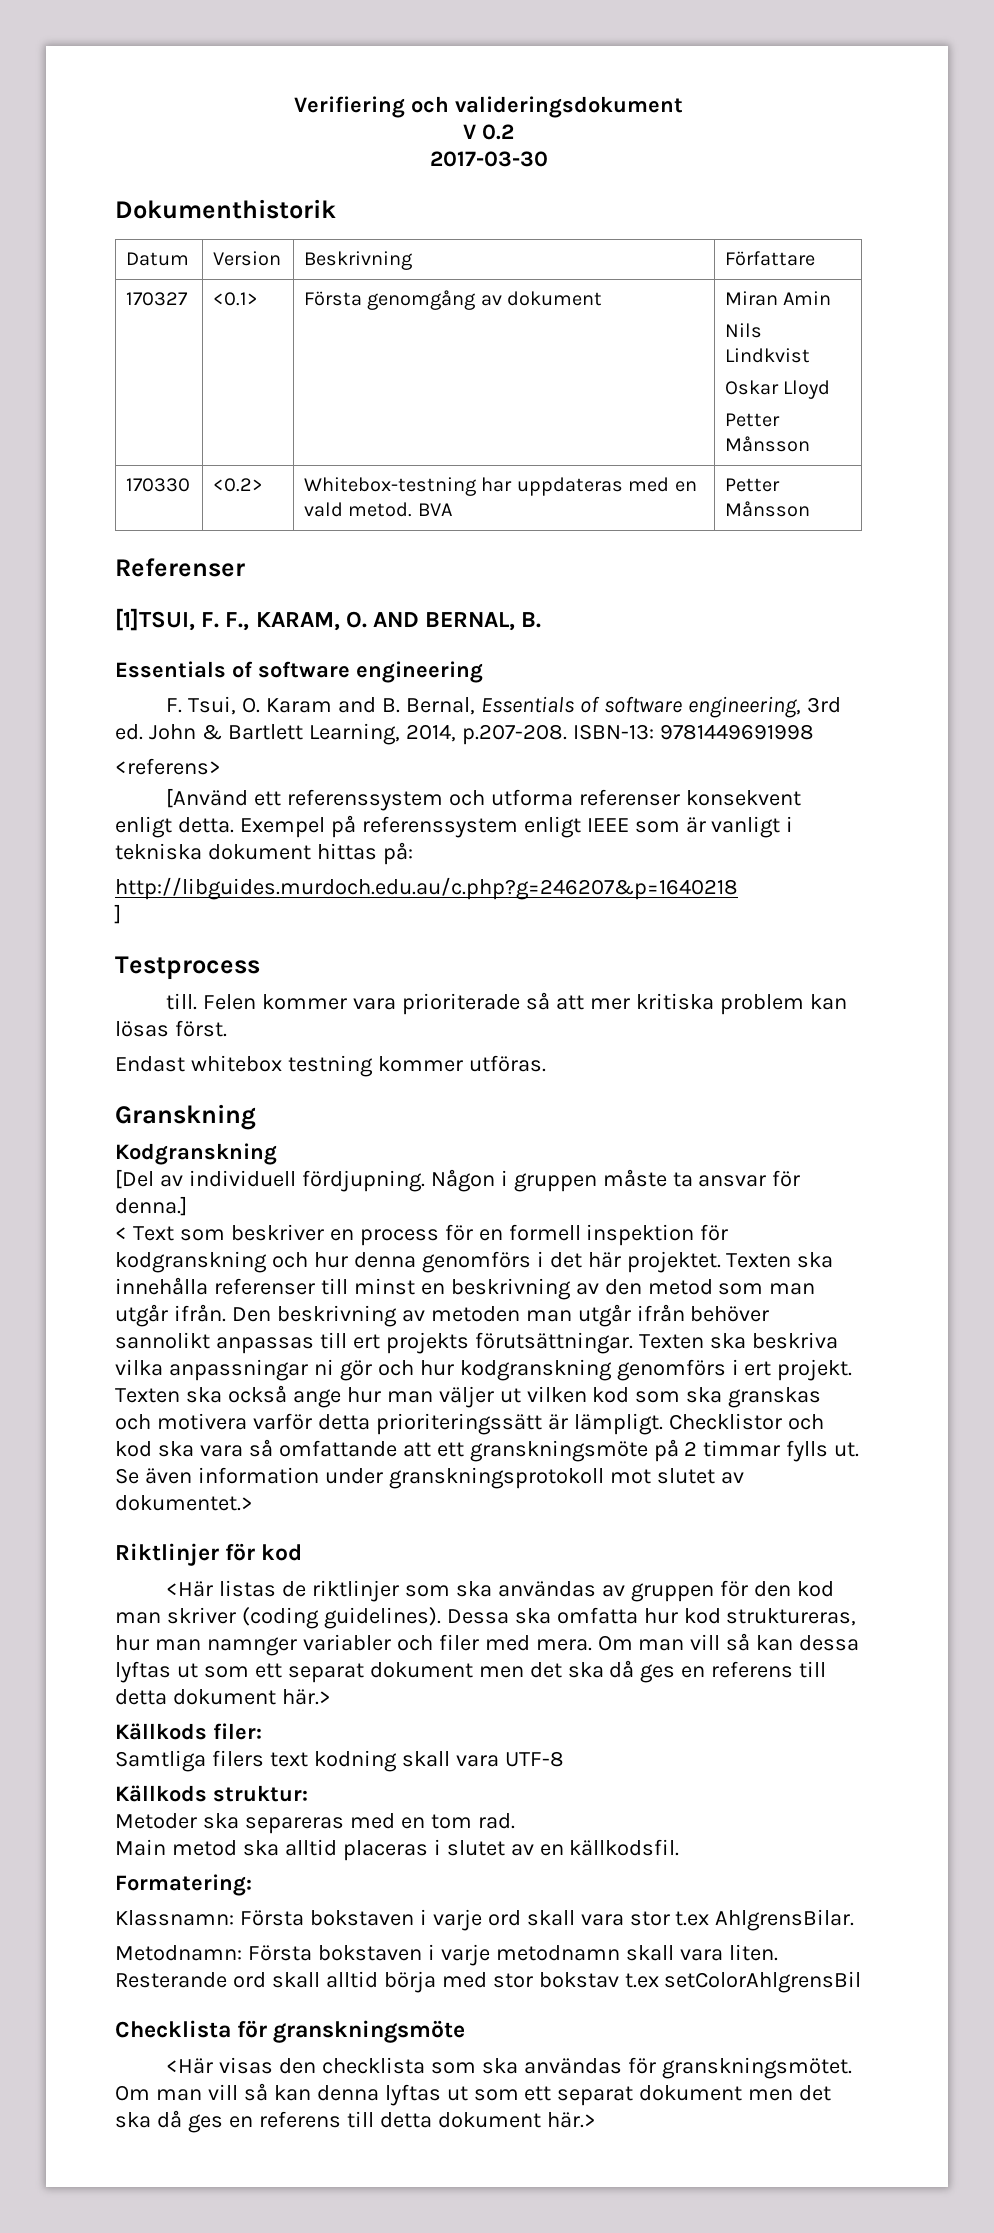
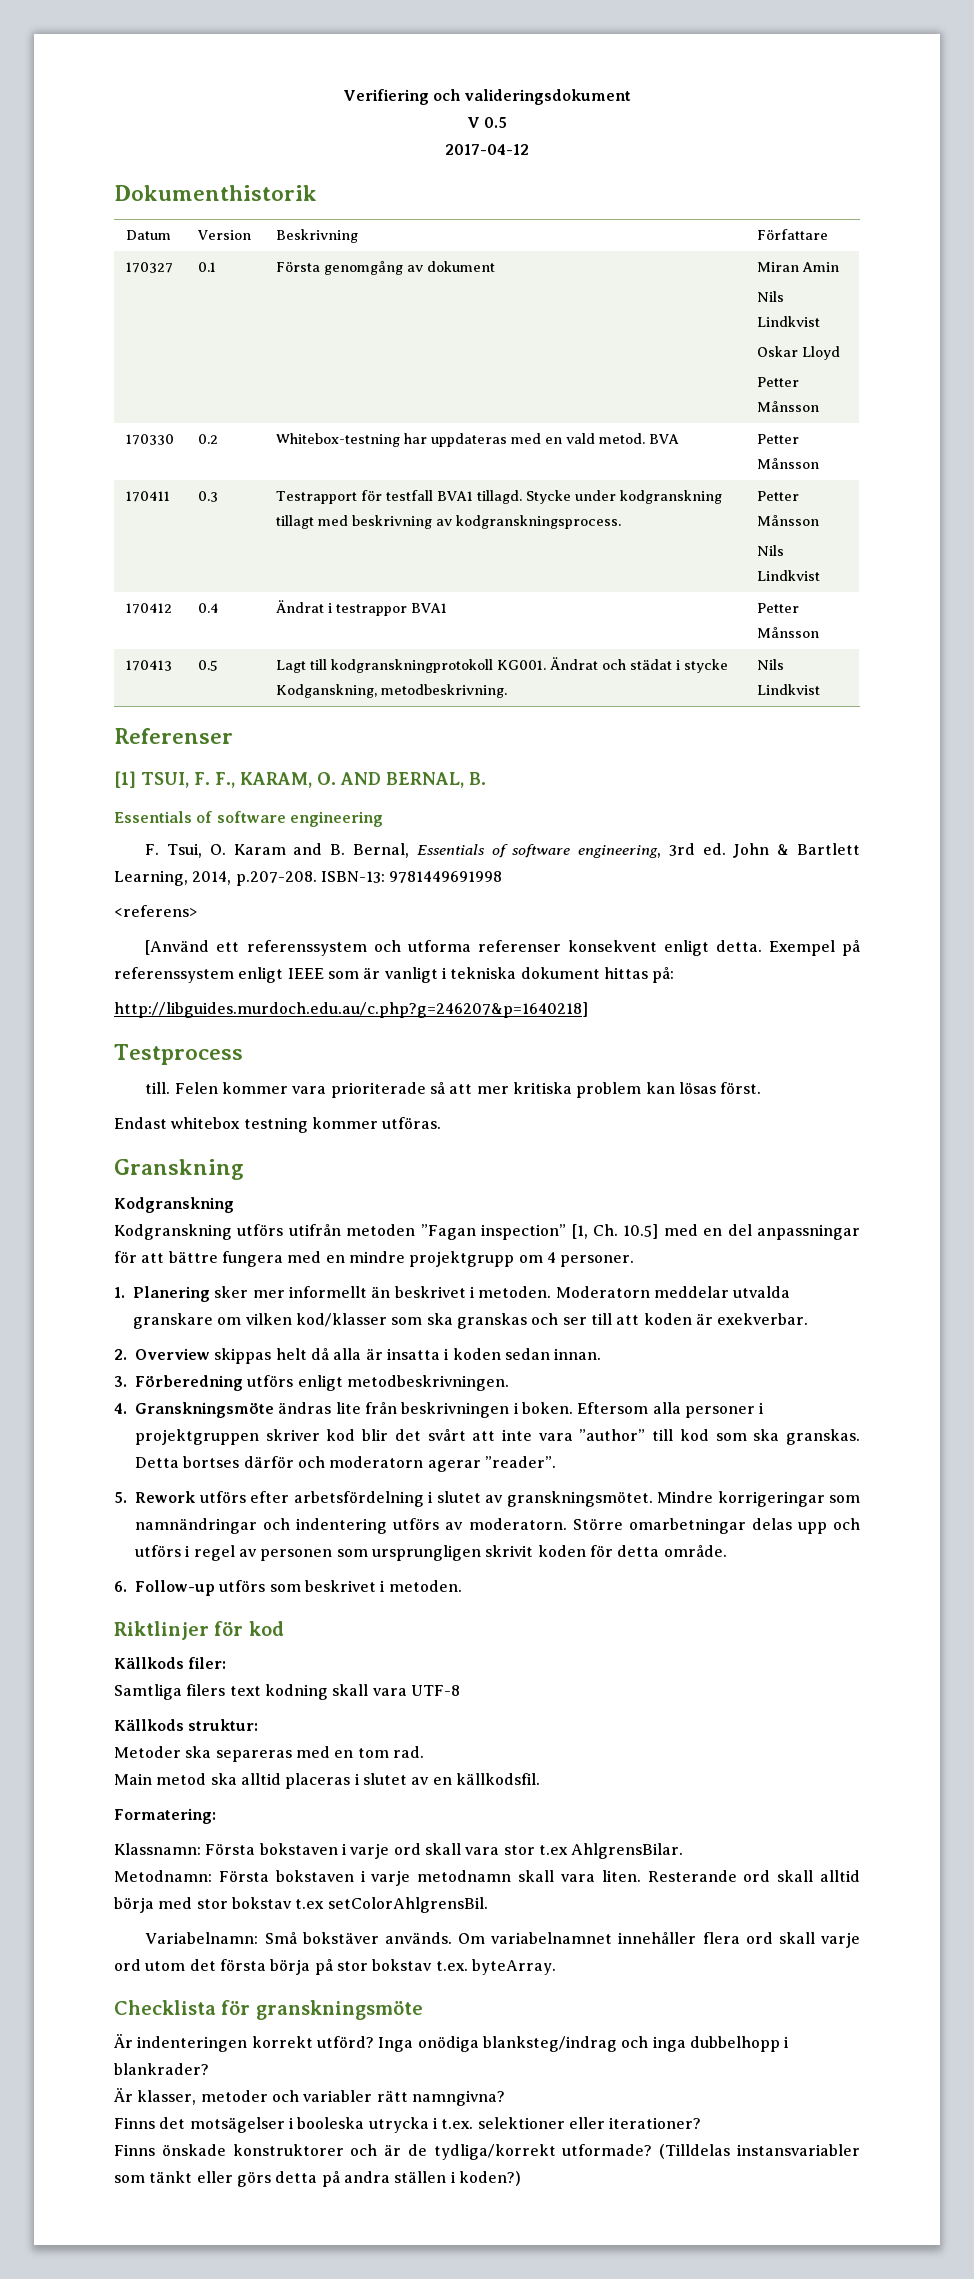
- V 0.2
- 2017-03-30
+ V 0.5
+ 2017-04-12
- 170327 | <0.1> | Första genomgång av dokument | Miran Amin
+ 170327 | 0.1 | Första genomgång av dokument | Miran Amin
- 170330 | <0.2> | Whitebox-testning har uppdateras med en vald metod. BVA | Petter Månsson
+ 170330 | 0.2 | Whitebox-testning har uppdateras med en vald metod. BVA | Petter Månsson
+ 170411 | 0.3 | Testrapport för testfall BVA1 tillagd. Stycke under kodgranskning tillagt med beskrivning av kodgranskningsprocess. | Petter Månsson
+ Nils Lindkvist
+ 170412 | 0.4 | Ändrat i testrappor BVA1 | Petter Månsson
+ 170413 | 0.5 | Lagt till kodgranskningprotokoll KG001. Ändrat och städat i stycke Kodganskning, metodbeskrivning. | Nils Lindkvist
- [1]TSUI, F. F., KARAM, O. AND BERNAL, B.
+ [1] TSUI, F. F., KARAM, O. AND BERNAL, B.
- http://libguides.murdoch.edu.au/c.php?g=246207&p=1640218
- ]
+ http://libguides.murdoch.edu.au/c.php?g=246207&p=1640218]
- [Del av individuell fördjupning. Någon i gruppen måste ta ansvar för denna.]
- < Text som beskriver en process för en formell inspektion för kodgranskning och hur denna genomförs i det här projektet. Texten ska innehålla referenser till minst en beskrivning av den metod som man utgår ifrån. Den beskrivning av metoden man utgår ifrån behöver sannolikt anpassas till ert projekts förutsättningar. Texten ska beskriva vilka anpassningar ni gör och hur kodgranskning genomförs i ert projekt. Texten ska också ange hur man väljer ut vilken kod som ska granskas och motivera varför detta prioriteringssätt är lämpligt. Checklistor och kod ska vara så omfattande att ett granskningsmöte på 2 timmar fylls ut. Se även information under granskningsprotokoll mot slutet av dokumentet.>
+ Kodgranskning utförs utifrån metoden ”Fagan inspection” [1, Ch. 10.5] med en del anpassningar för att bättre fungera med en mindre projektgrupp om 4 personer.
+ 1. Planering sker mer informellt än beskrivet i metoden. Moderatorn meddelar utvalda granskare om vilken kod/klasser som ska granskas och ser till att koden är exekverbar.
+ 2. Overview skippas helt då alla är insatta i koden sedan innan.
+ 3. Förberedning utförs enligt metodbeskrivningen.
+ 4. Granskningsmöte ändras lite från beskrivningen i boken. Eftersom alla personer i projektgruppen skriver kod blir det svårt att inte vara ”author” till kod som ska granskas. Detta bortses därför och moderatorn agerar ”reader”.
+ 5. Rework utförs efter arbetsfördelning i slutet av granskningsmötet. Mindre korrigeringar som namnändringar och indentering utförs av moderatorn. Större omarbetningar delas upp och utförs i regel av personen som ursprungligen skrivit koden för detta område.
+ 6. Follow-up utförs som beskrivet i metoden.
  Riktlinjer för kod
- <Här listas de riktlinjer som ska användas av gruppen för den kod man skriver (coding guidelines). Dessa ska omfatta hur kod struktureras, hur man namnger variabler och filer med mera. Om man vill så kan dessa lyftas ut som ett separat dokument men det ska då ges en referens till detta dokument här.>
- Resterande ord skall alltid börja med stor bokstav t.ex setColorAhlgrensBil
+ Resterande ord skall alltid börja med stor bokstav t.ex setColorAhlgrensBil.
+ Variabelnamn: Små bokstäver används. Om variabelnamnet innehåller flera ord skall varje ord utom det första börja på stor bokstav t.ex. byteArray.
  Checklista för granskningsmöte
- <Här visas den checklista som ska användas för granskningsmötet. Om man vill så kan denna lyftas ut som ett separat dokument men det ska då ges en referens till detta dokument här.>
+ Är indenteringen korrekt utförd? Inga onödiga blanksteg/indrag och inga dubbelhopp i blankrader?
+ Är klasser, metoder och variabler rätt namngivna?
+ Finns det motsägelser i booleska utrycka i t.ex. selektioner eller iterationer?
+ Finns önskade konstruktorer och är de tydliga/korrekt utformade? (Tilldelas instansvariabler som tänkt eller görs detta på andra ställen i koden?)

